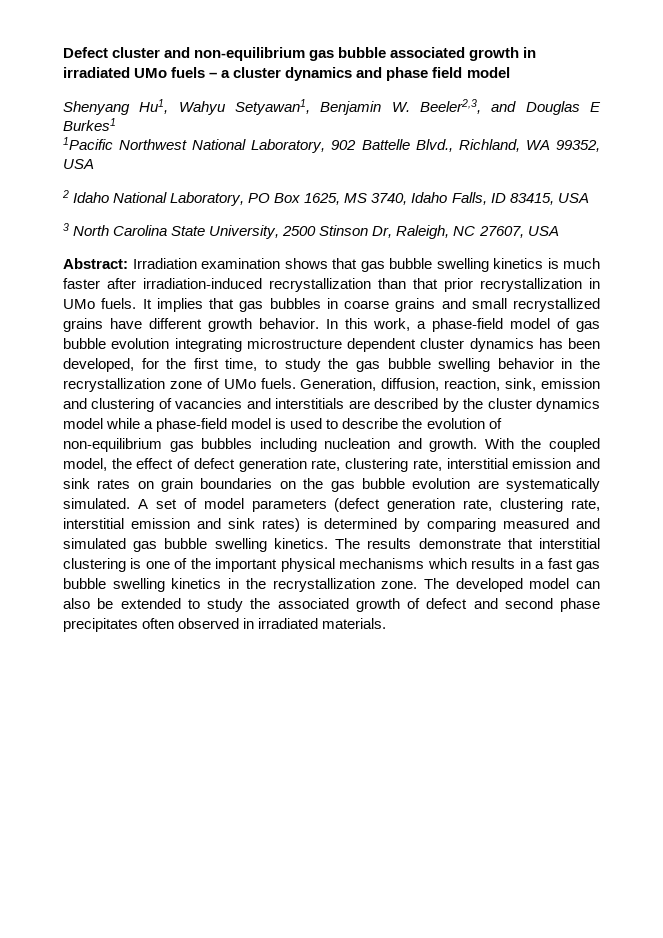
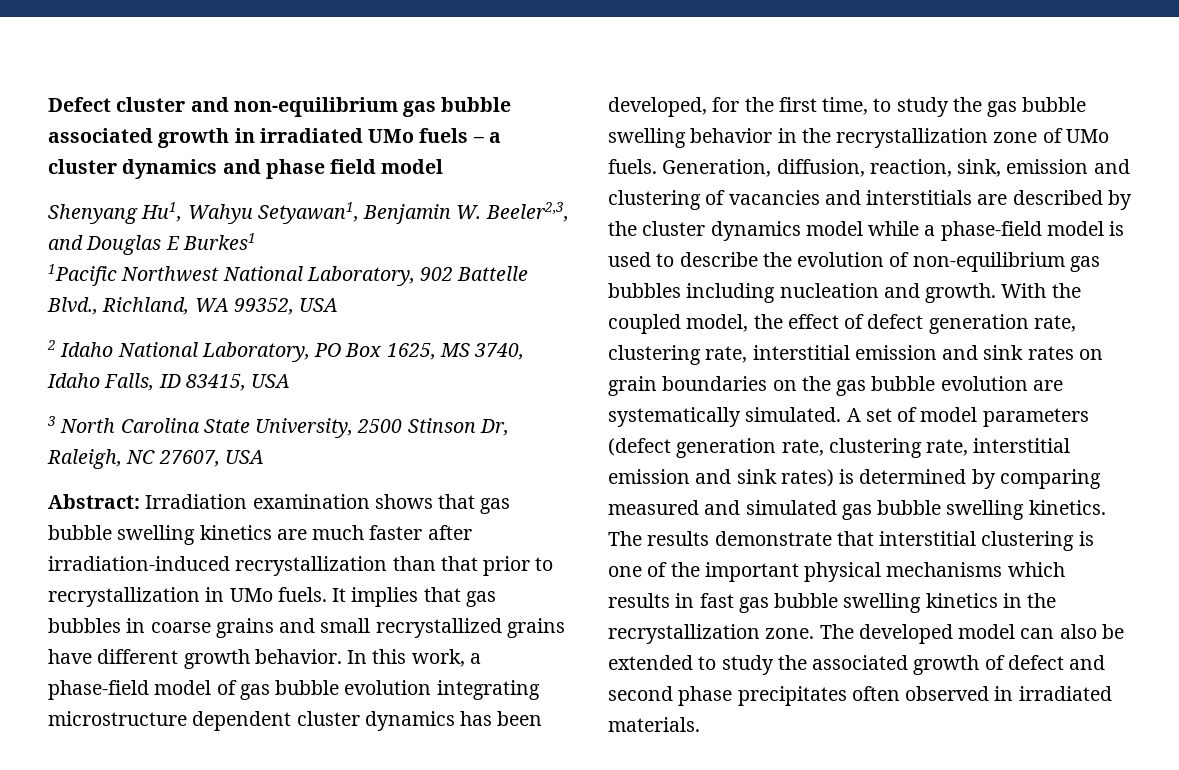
- Abstract: Irradiation examination shows that gas bubble swelling kinetics is much faster after irradiation-induced recrystallization than that prior recrystallization in UMo fuels.
+ Abstract: Irradiation examination shows that gas bubble swelling kinetics are much faster after irradiation-induced recrystallization than that prior to recrystallization in UMo fuels.
- The results demonstrate that interstitial clustering is one of the important physical mechanisms which results in a fast gas bubble swelling kinetics in the recrystallization zone.
+ The results demonstrate that interstitial clustering is one of the important physical mechanisms which results in fast gas bubble swelling kinetics in the recrystallization zone.

